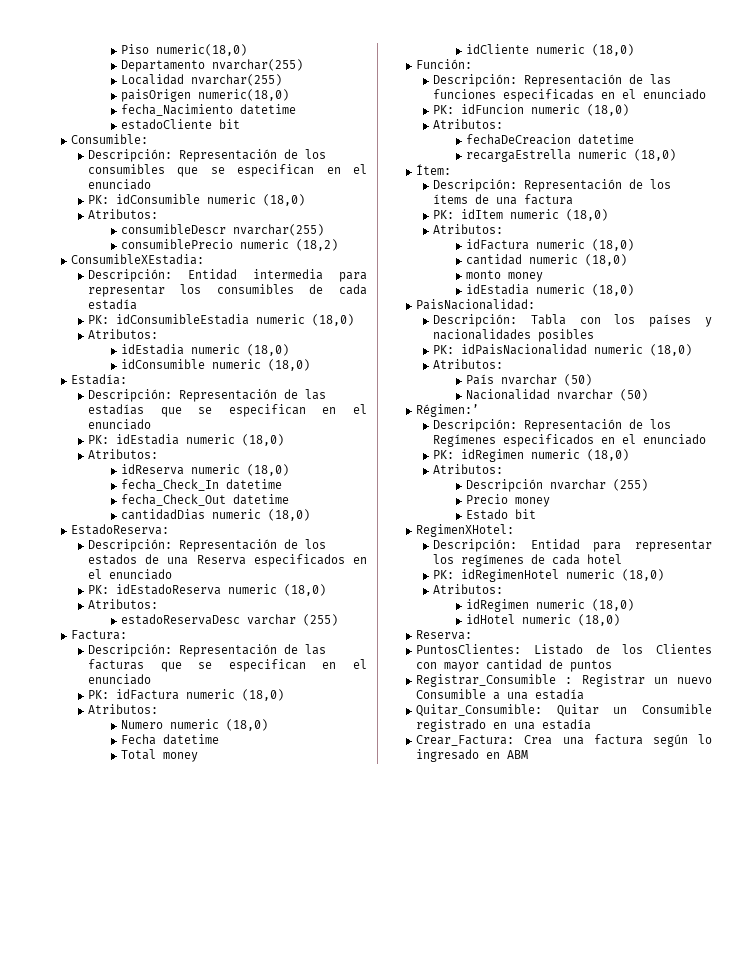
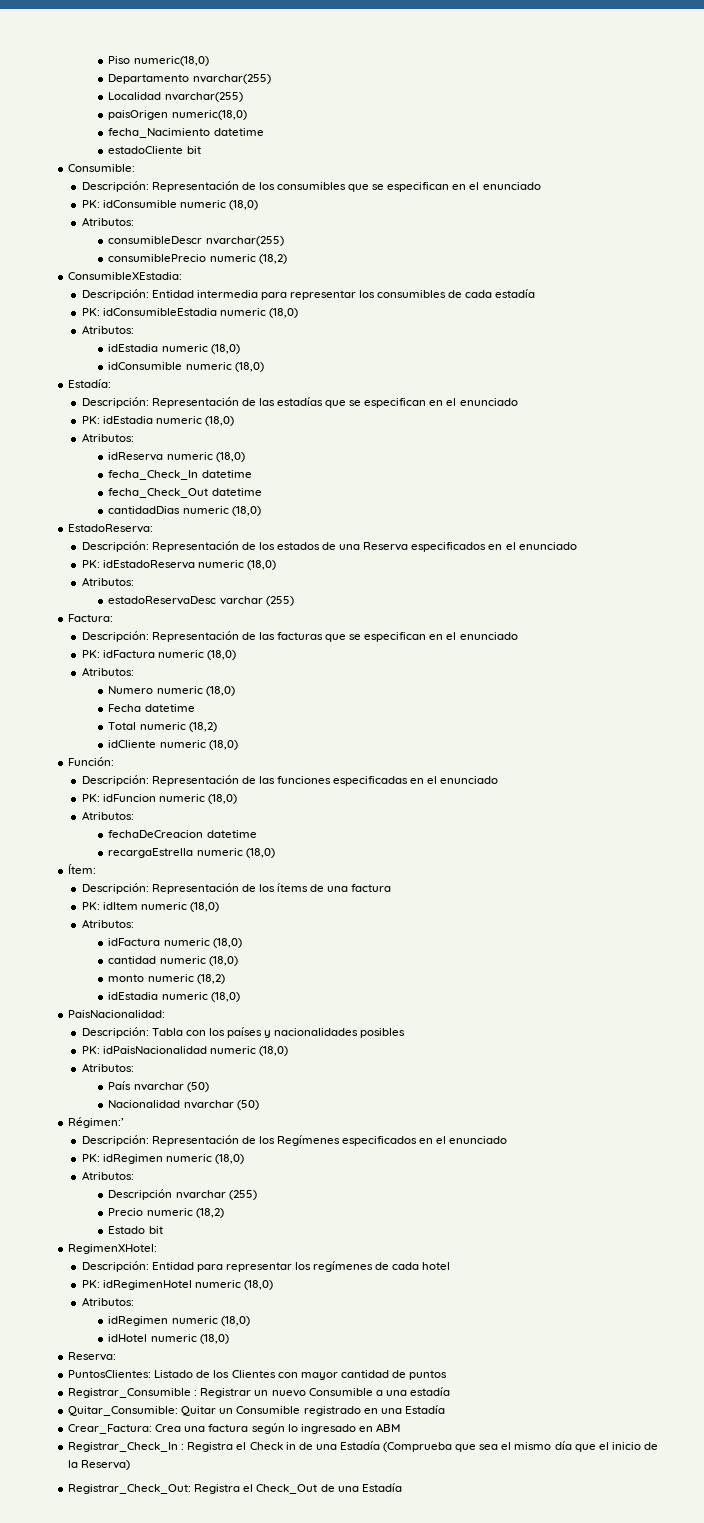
- Total money
+ Total numeric (18,2)
- monto money
+ monto numeric (18,2)
- Precio money
+ Precio numeric (18,2)
- Quitar_Consumible: Quitar un Consumible registrado en una estadía
+ Quitar_Consumible: Quitar un Consumible registrado en una Estadía
+ Registrar_Check_In : Registra el Check in de una Estadía (Comprueba que sea el mismo día que el inicio de la Reserva)
+ Registrar_Check_Out: Registra el Check_Out de una Estadía

